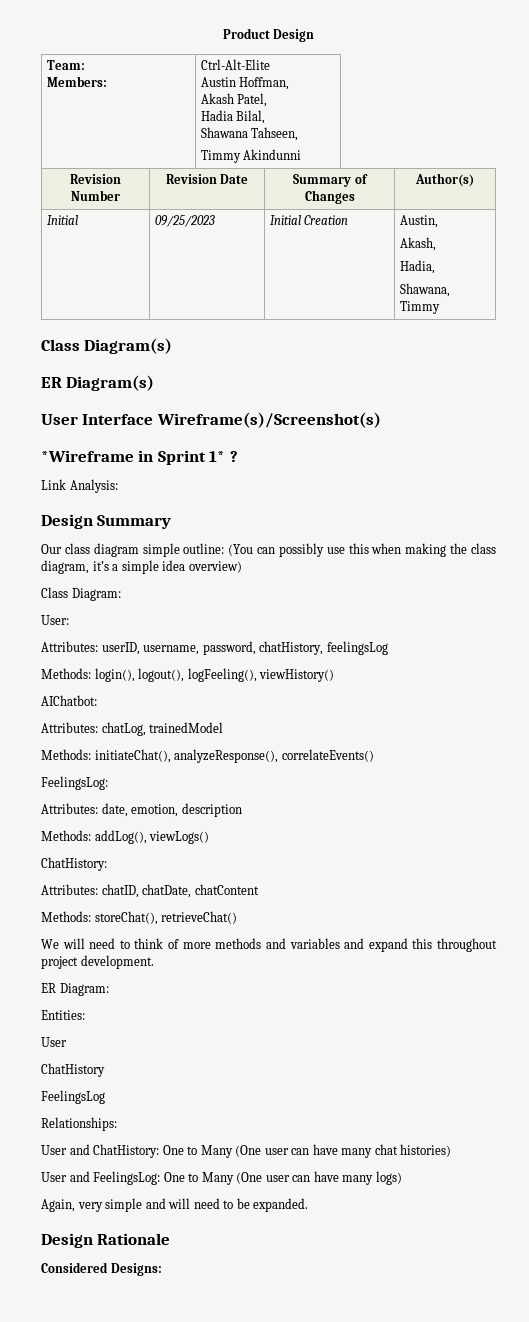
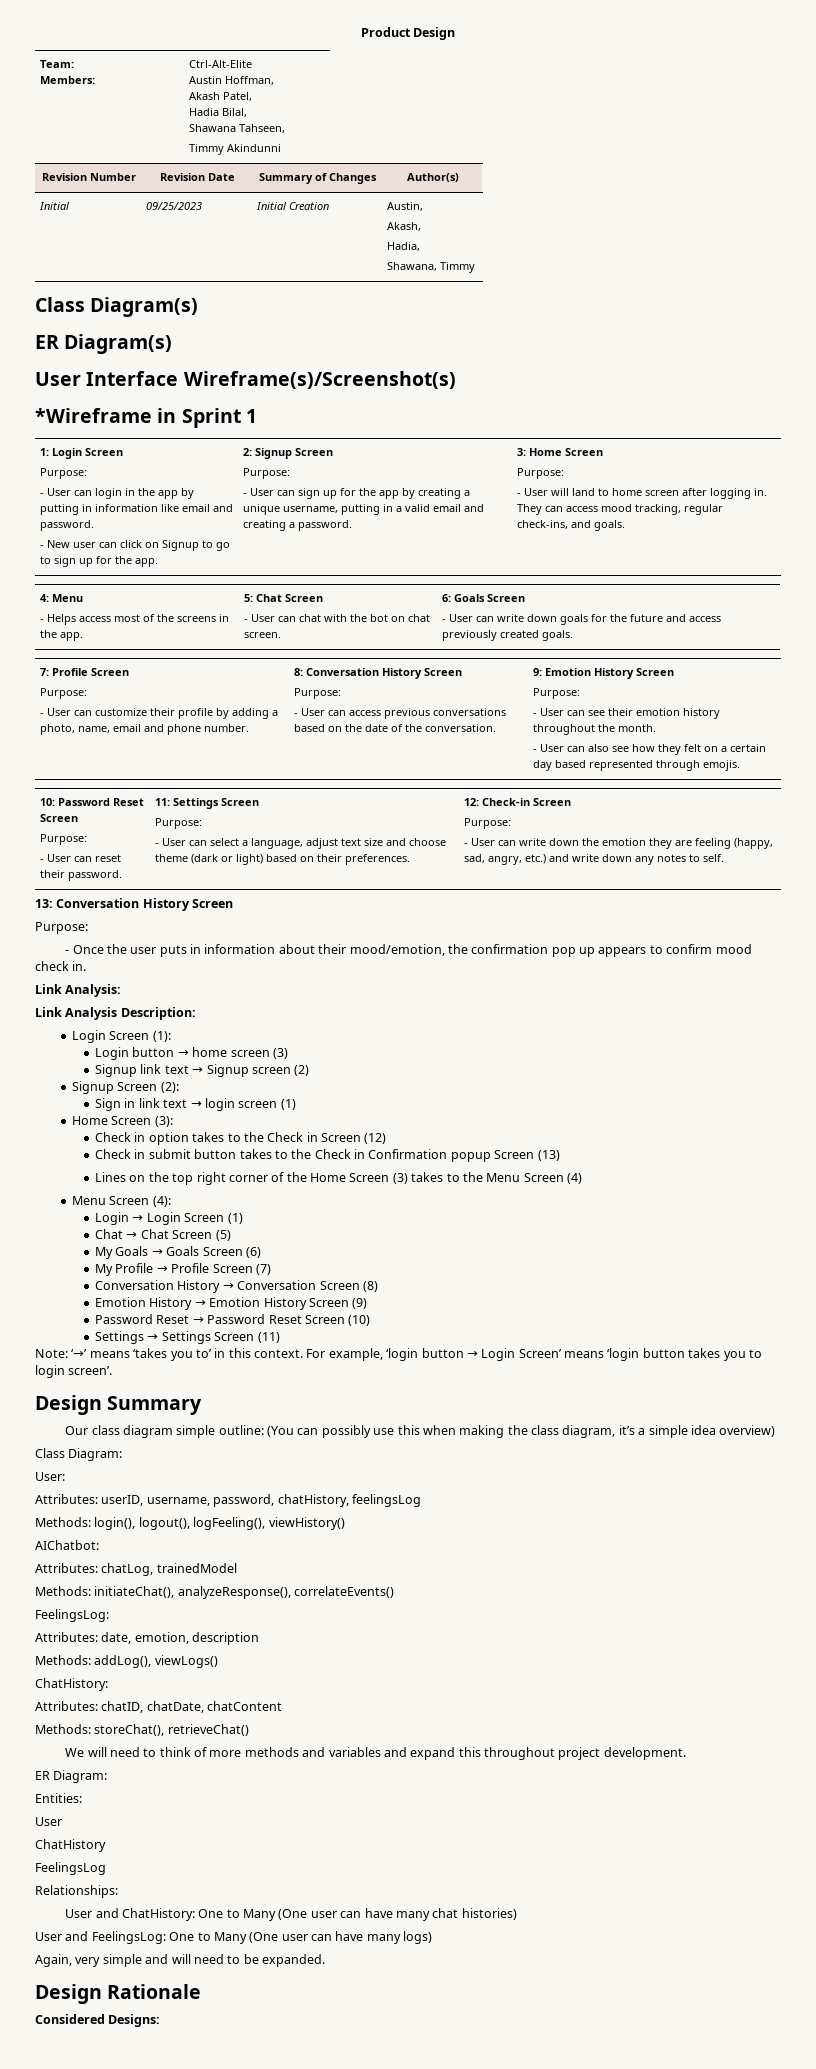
- *Wireframe in Sprint 1* ?
+ *Wireframe in Sprint 1
+ 1: Login Screen
+ Purpose:
+ - User can login in the app by putting in information like email and password.
+ - New user can click on Signup to go to sign up for the app. | 2: Signup Screen
+ Purpose:
+ - User can sign up for the app by creating a unique username, putting in a valid email and creating a password. | 3: Home Screen
+ Purpose:
+ - User will land to home screen after logging in. They can access mood tracking, regular check-ins, and goals.
+ 4: Menu
+ - Helps access most of the screens in the app. | 5: Chat Screen
+ - User can chat with the bot on chat screen. | 6: Goals Screen
+ - User can write down goals for the future and access previously created goals.
+ 7: Profile Screen
+ Purpose:
+ - User can customize their profile by adding a photo, name, email and phone number. | 8: Conversation History Screen
+ Purpose:
+ - User can access previous conversations based on the date of the conversation. | 9: Emotion History Screen
+ Purpose:
+ - User can see their emotion history throughout the month.
+ - User can also see how they felt on a certain day based represented through emojis.
+ 10: Password Reset Screen
+ Purpose:
+ - User can reset their password. | 11: Settings Screen
+ Purpose:
+ - User can select a language, adjust text size and choose theme (dark or light) based on their preferences. | 12: Check-in Screen
+ Purpose:
+ - User can write down the emotion they are feeling (happy, sad, angry, etc.) and write down any notes to self.
+ 13: Conversation History Screen
+ Purpose:
+ - Once the user puts in information about their mood/emotion, the confirmation pop up appears to confirm mood check in.
  Link Analysis:
+ Link Analysis Description:
+ Login Screen (1):
+ Login button → home screen (3)
+ Signup link text → Signup screen (2)
+ Signup Screen (2):
+ Sign in link text → login screen (1)
+ Home Screen (3):
+ Check in option takes to the Check in Screen (12)
+ Check in submit button takes to the Check in Confirmation popup Screen (13)
+ Lines on the top right corner of the Home Screen (3) takes to the Menu Screen (4)
+ Menu Screen (4):
+ Login → Login Screen (1)
+ Chat → Chat Screen (5)
+ My Goals → Goals Screen (6)
+ My Profile → Profile Screen (7)
+ Conversation History → Conversation Screen (8)
+ Emotion History → Emotion History Screen (9)
+ Password Reset → Password Reset Screen (10)
+ Settings → Settings Screen (11)
+ Note: ‘→’ means ‘takes you to’ in this context. For example, ‘login button → Login Screen’ means ‘login button takes you to login screen’.

